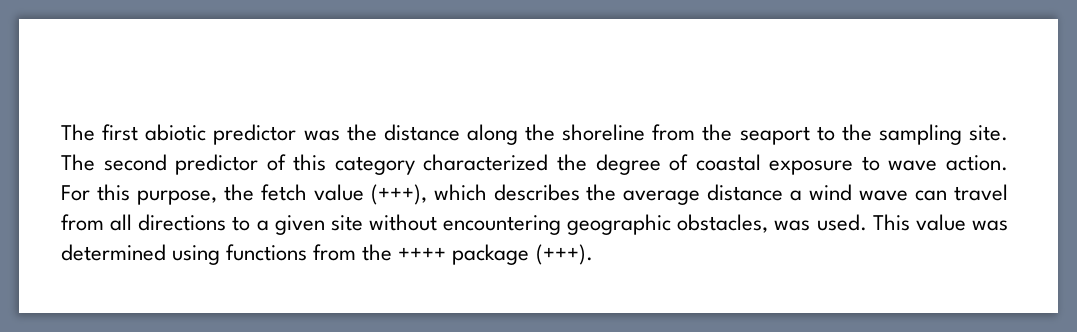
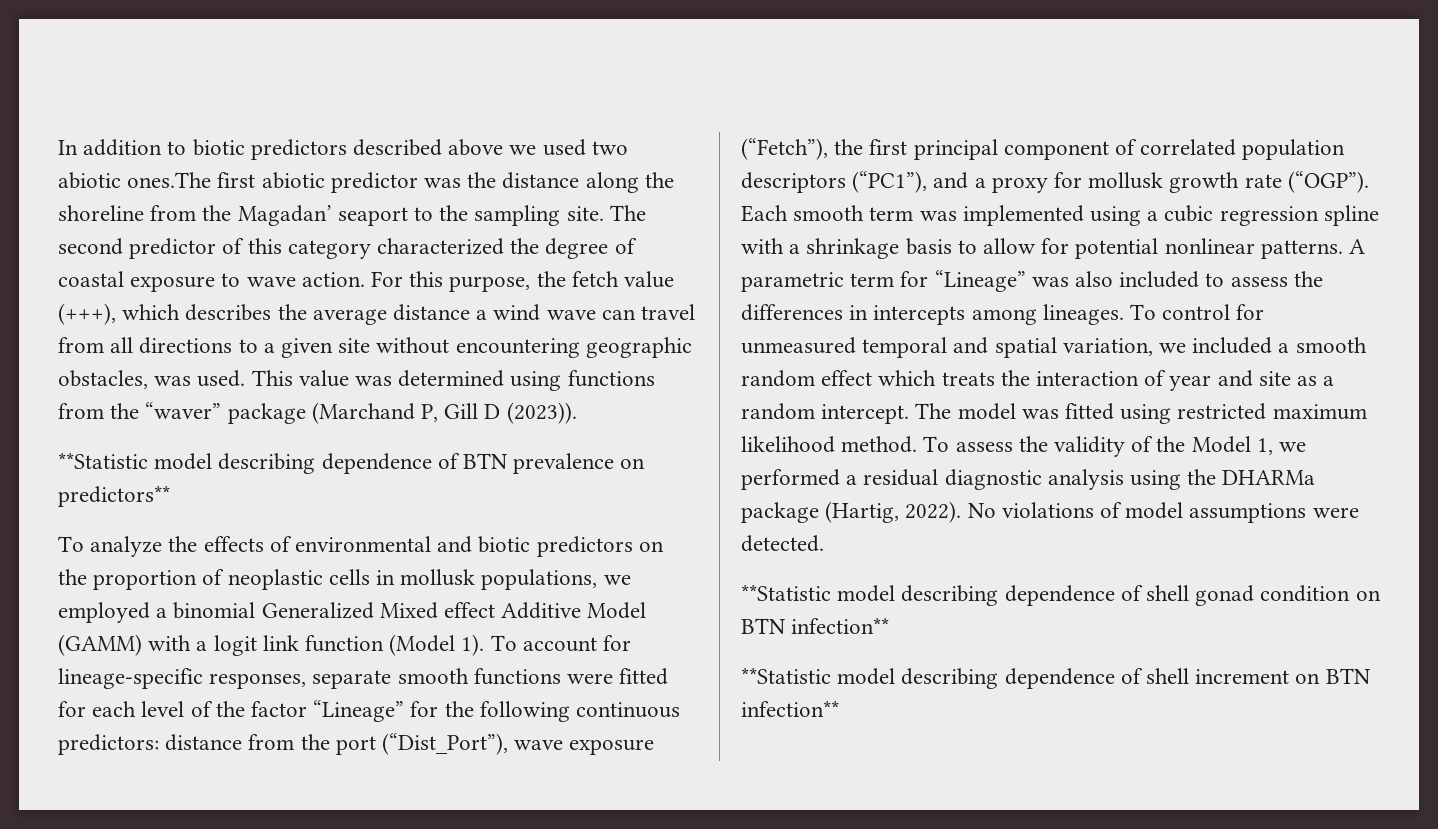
- The first abiotic predictor was the distance along the shoreline from the seaport to the sampling site.
+ In addition to biotic predictors described above we used two abiotic ones.The first abiotic predictor was the distance along the shoreline from the Magadan’ seaport to the sampling site.
- This value was determined using functions from the ++++ package (+++).
+ This value was determined using functions from the “waver” package (Marchand P, Gill D (2023)).
+ **Statistic model describing dependence of BTN prevalence on predictors**
+ To analyze the effects of environmental and biotic predictors on the proportion of neoplastic cells in mollusk populations, we employed a binomial Generalized Mixed effect Additive Model (GAMM) with a logit link function (Model 1). To account for lineage-specific responses, separate smooth functions were fitted for each level of the factor “Lineage” for the following continuous predictors: distance from the port (“Dist_Port”), wave exposure (“Fetch”), the first principal component of correlated population descriptors (“PC1”), and a proxy for mollusk growth rate (“OGP”). Each smooth term was implemented using a cubic regression spline with a shrinkage basis to allow for potential nonlinear patterns. A parametric term for “Lineage” was also included to assess the differences in intercepts among lineages. To control for unmeasured temporal and spatial variation, we included a smooth random effect which treats the interaction of year and site as a random intercept. The model was fitted using restricted maximum likelihood method. To assess the validity of the Model 1, we performed a residual diagnostic analysis using the DHARMa package (Hartig, 2022). No violations of model assumptions were detected.
+ **Statistic model describing dependence of shell gonad condition on BTN infection**
+ **Statistic model describing dependence of shell increment on BTN infection**

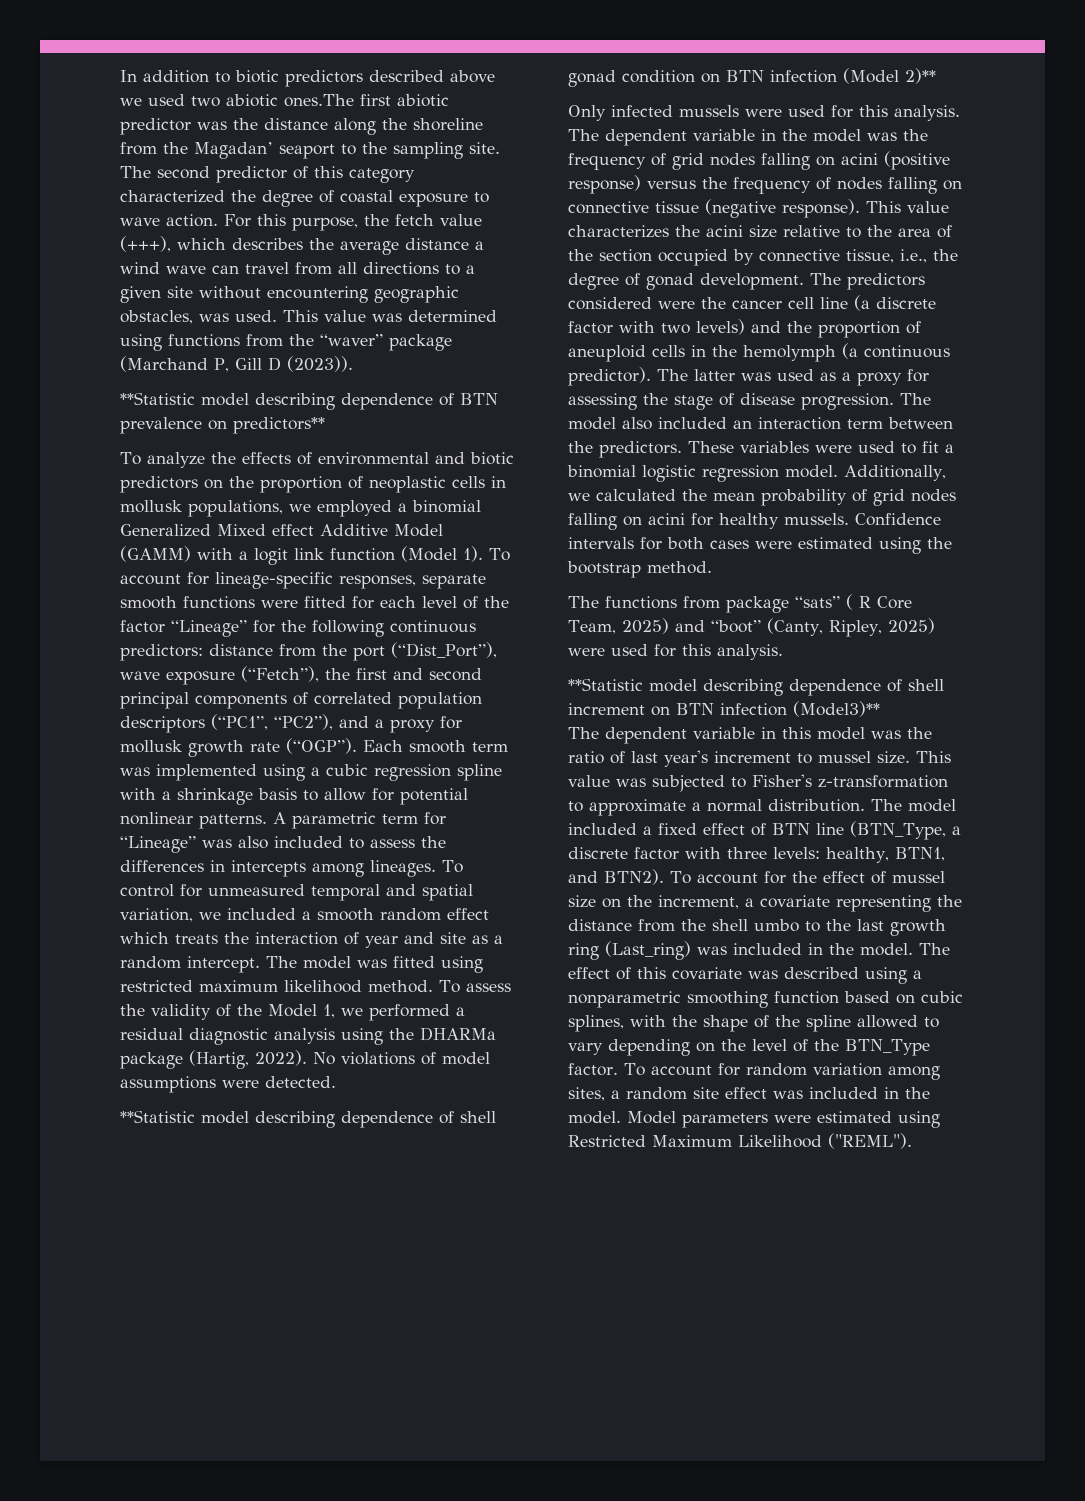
- To account for lineage-specific responses, separate smooth functions were fitted for each level of the factor “Lineage” for the following continuous predictors: distance from the port (“Dist_Port”), wave exposure (“Fetch”), the first principal component of correlated population descriptors (“PC1”), and a proxy for mollusk growth rate (“OGP”).
+ To account for lineage-specific responses, separate smooth functions were fitted for each level of the factor “Lineage” for the following continuous predictors: distance from the port (“Dist_Port”), wave exposure (“Fetch”), the first and second principal components of correlated population descriptors (“PC1”, “PC2”), and a proxy for mollusk growth rate (“OGP”).
- **Statistic model describing dependence of shell gonad condition on BTN infection**
+ **Statistic model describing dependence of shell gonad condition on BTN infection (Model 2)**
+ Only infected mussels were used for this analysis. The dependent variable in the model was the frequency of grid nodes falling on acini (positive response) versus the frequency of nodes falling on connective tissue (negative response). This value characterizes the acini size relative to the area of the section occupied by connective tissue, i.e., the degree of gonad development. The predictors considered were the cancer cell line (a discrete factor with two levels) and the proportion of aneuploid cells in the hemolymph (a continuous predictor). The latter was used as a proxy for assessing the stage of disease progression. The model also included an interaction term between the predictors. These variables were used to fit a binomial logistic regression model. Additionally, we calculated the mean probability of grid nodes falling on acini for healthy mussels. Confidence intervals for both cases were estimated using the bootstrap method.
+ The functions from package “sats” ( R Core Team, 2025) and “boot” (Canty, Ripley, 2025) were used for this analysis.
- **Statistic model describing dependence of shell increment on BTN infection**
+ **Statistic model describing dependence of shell increment on BTN infection (Model3)**
+ The dependent variable in this model was the ratio of last year's increment to mussel size. This value was subjected to Fisher's z-transformation to approximate a normal distribution. The model included a fixed effect of BTN line (BTN_Type, a discrete factor with three levels: healthy, BTN1, and BTN2). To account for the effect of mussel size on the increment, a covariate representing the distance from the shell umbo to the last growth ring (Last_ring) was included in the model. The effect of this covariate was described using a nonparametric smoothing function based on cubic splines, with the shape of the spline allowed to vary depending on the level of the BTN_Type factor. To account for random variation among sites, a random site effect was included in the model. Model parameters were estimated using Restricted Maximum Likelihood ("REML").

